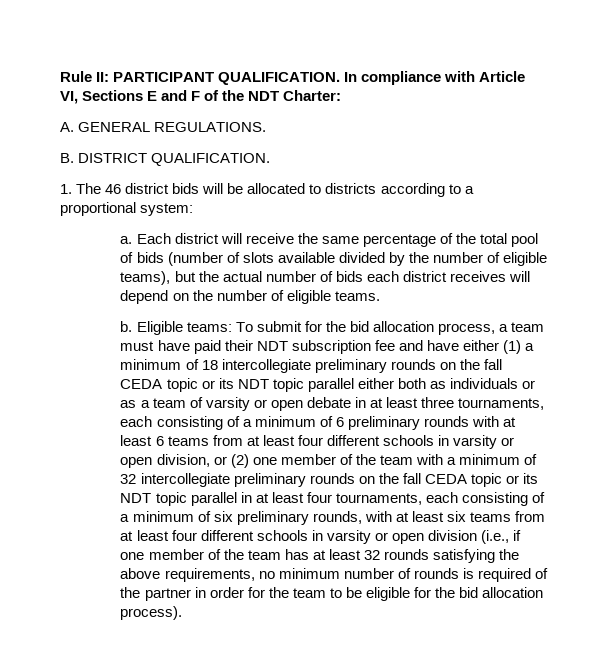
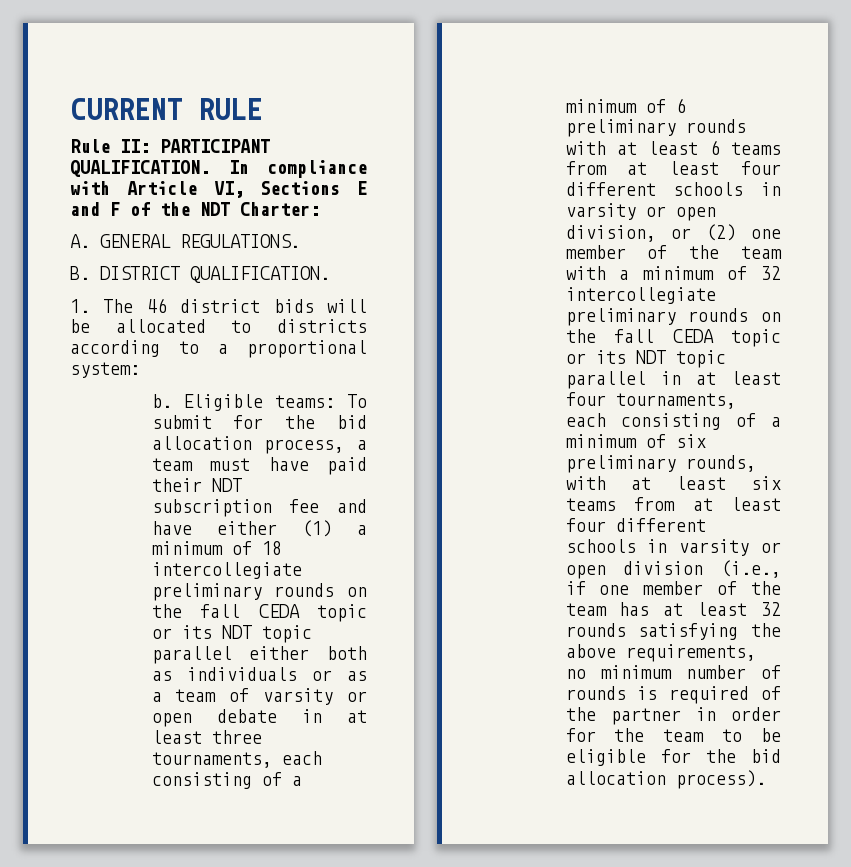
+ CURRENT RULE
- a. Each district will receive the same percentage of the total pool of bids (number of slots available divided by the number of eligible teams), but the actual number of bids each district receives will depend on the number of eligible teams.

